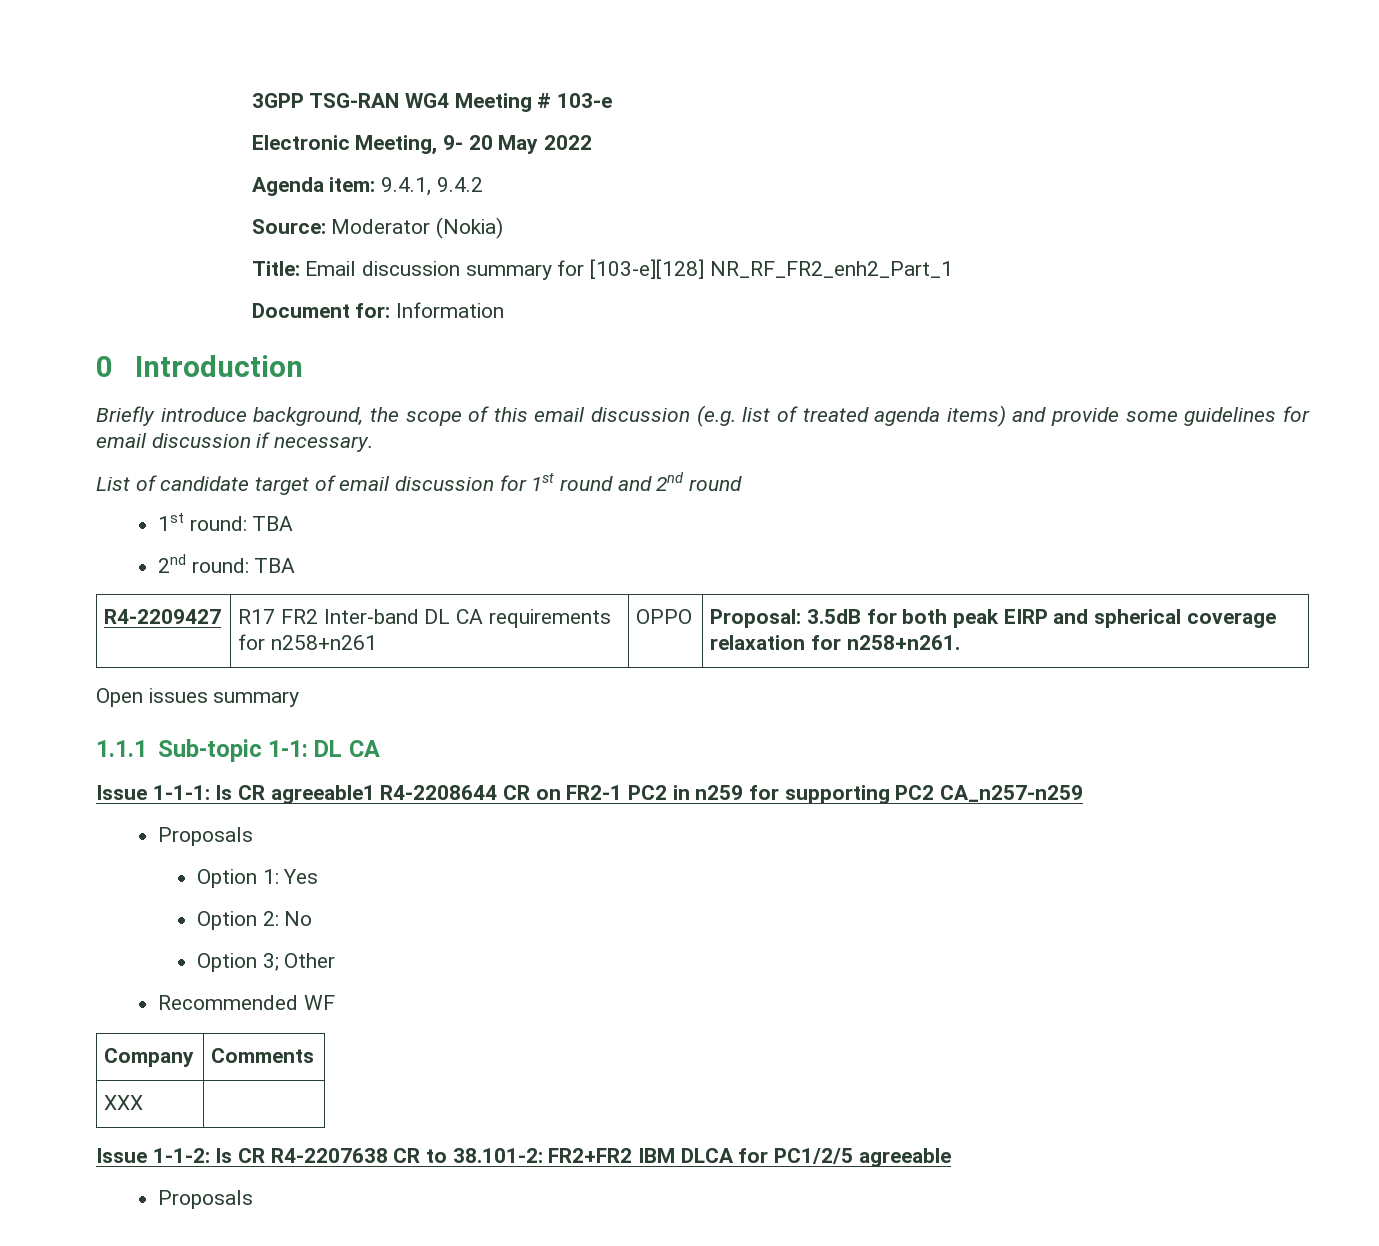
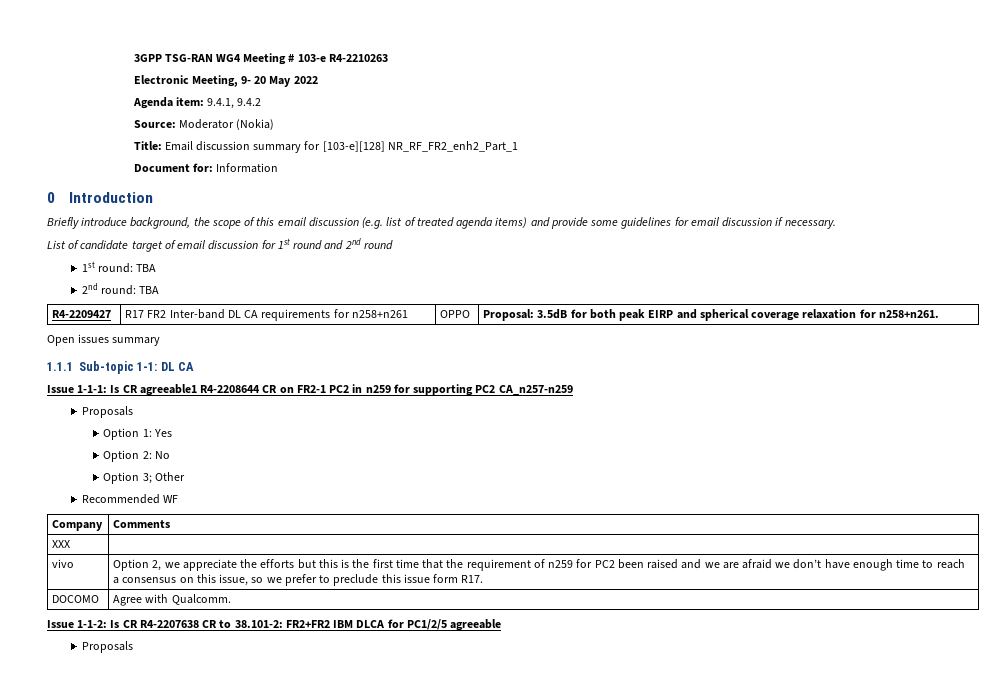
- 3GPP TSG-RAN WG4 Meeting # 103-e
+ 3GPP TSG-RAN WG4 Meeting # 103-e R4-2210263
+ vivo | Option 2, we appreciate the efforts but this is the first time that the requirement of n259 for PC2 been raised and we are afraid we don’t have enough time to reach a consensus on this issue, so we prefer to preclude this issue form R17.
+ DOCOMO | Agree with Qualcomm.

